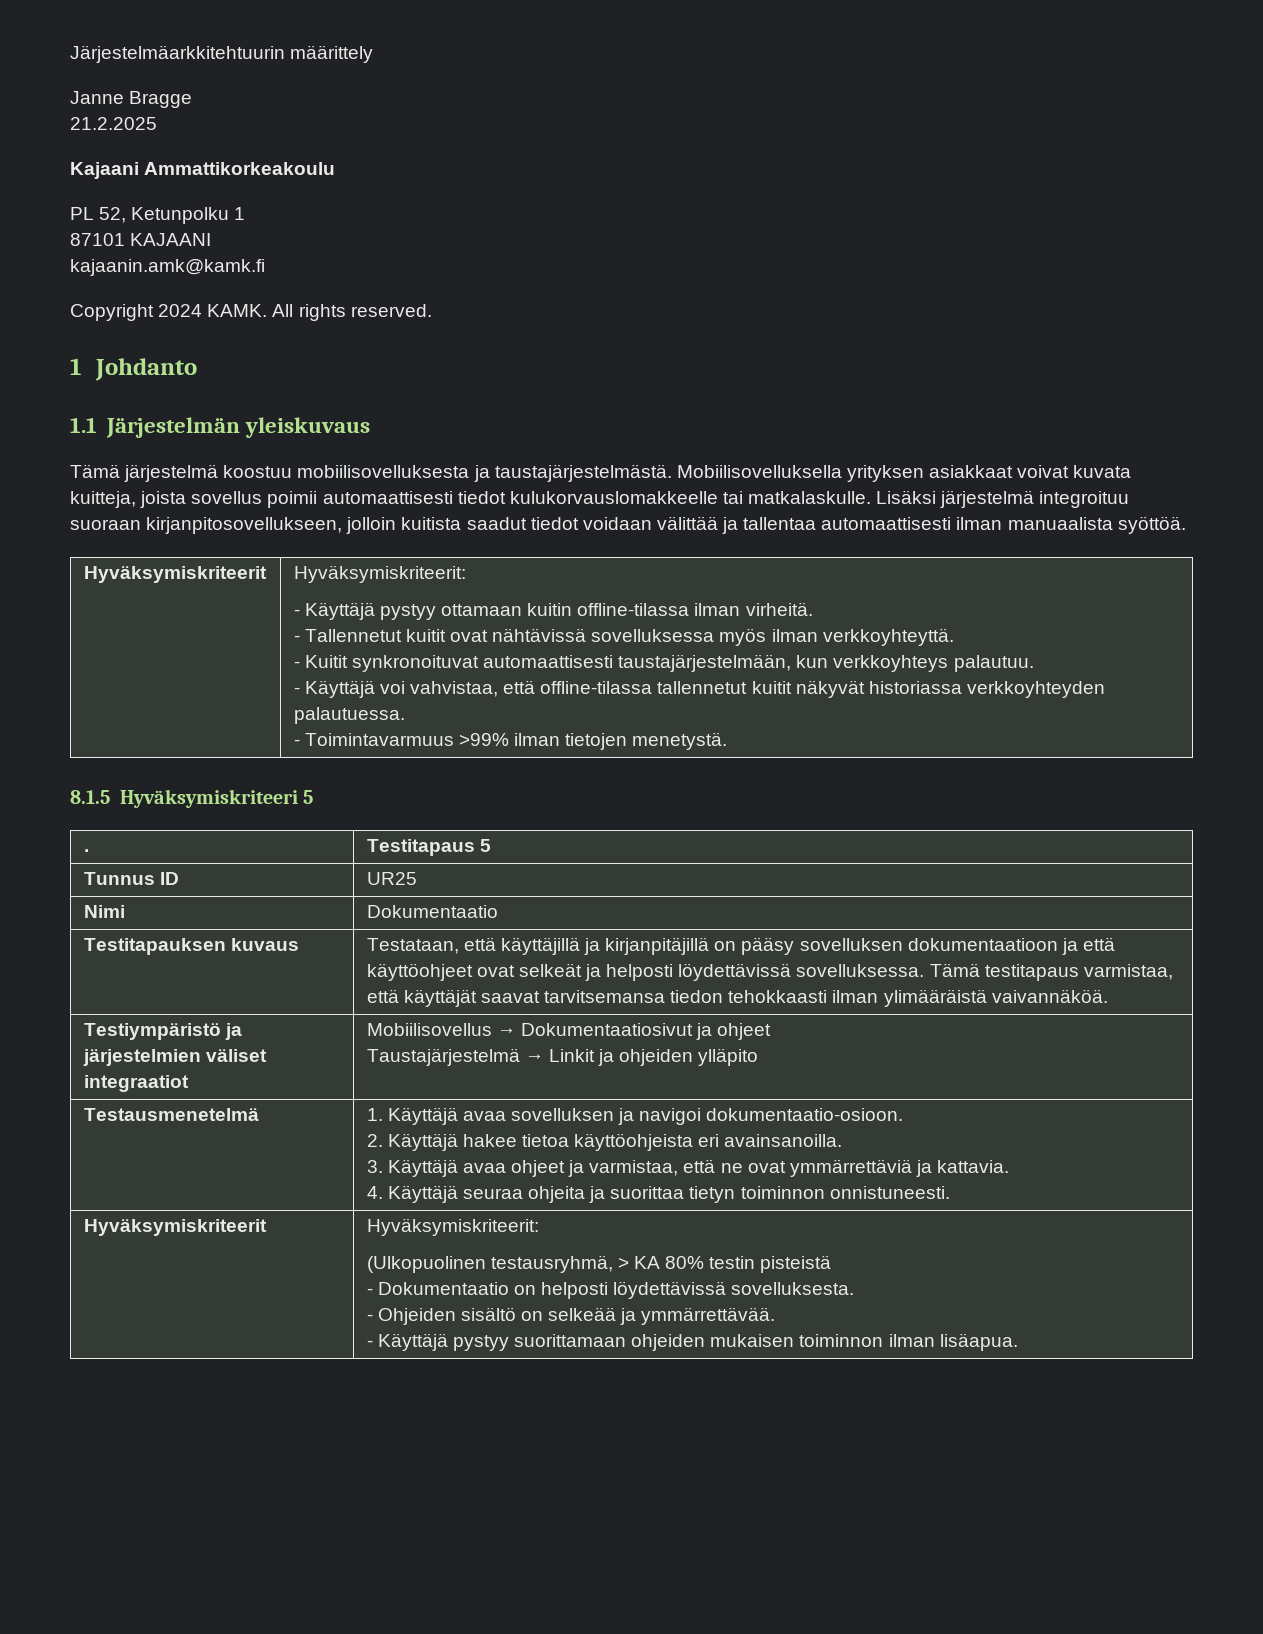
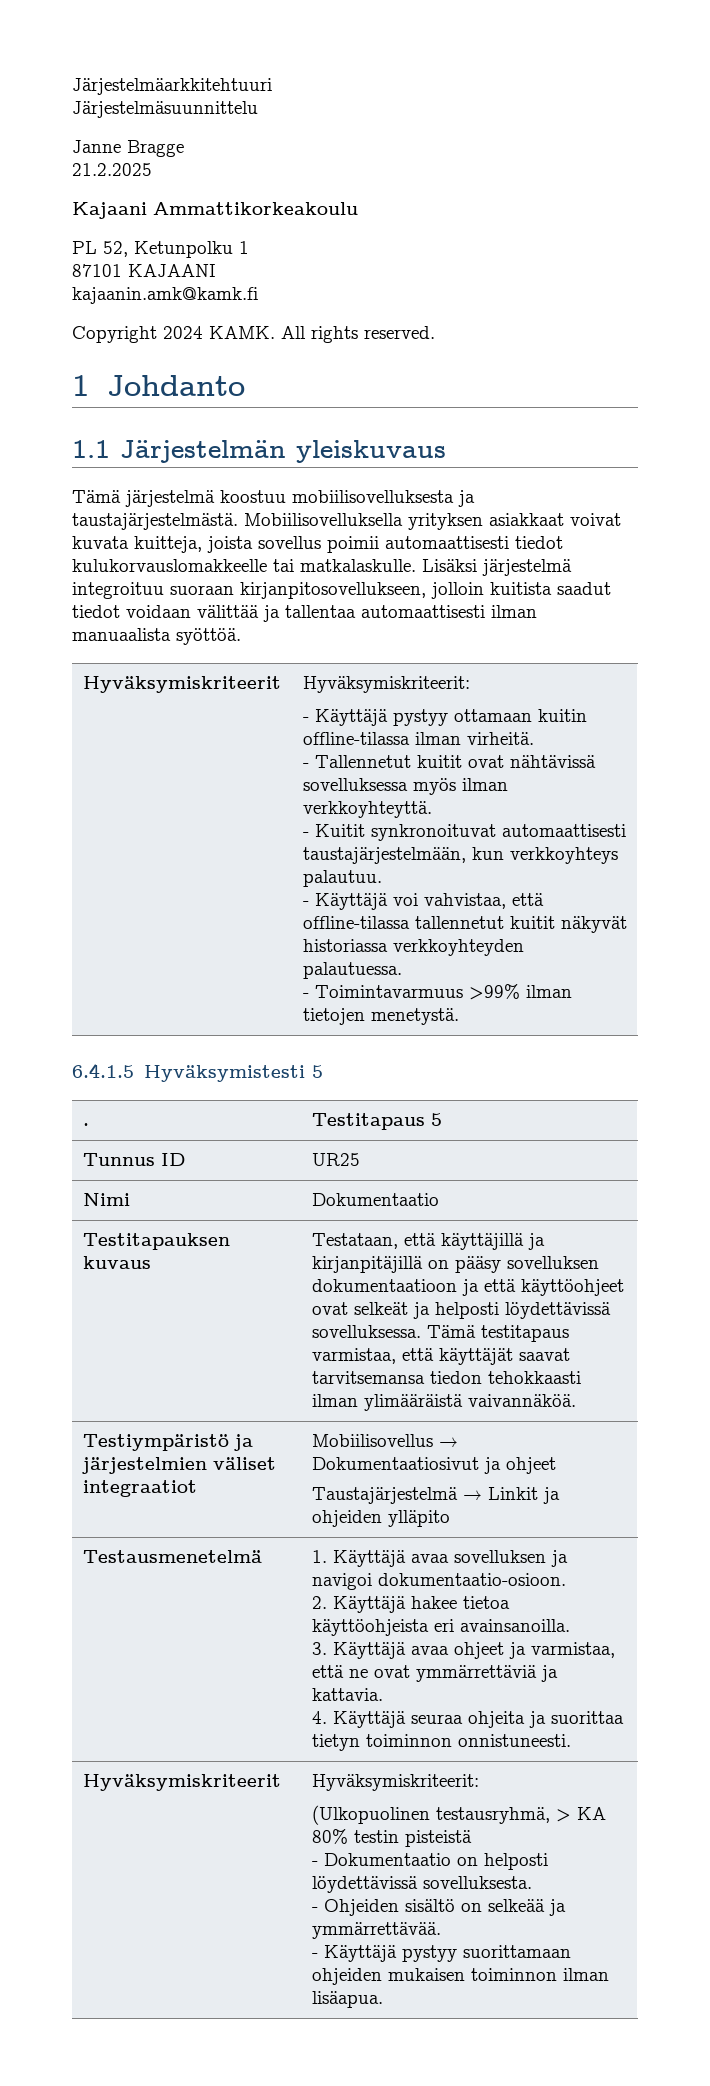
- Järjestelmäarkkitehtuurin määrittely
+ Järjestelmäarkkitehtuuri
+ Järjestelmäsuunnittelu
- 8.1.5 Hyväksymiskriteeri 5
+ 6.4.1.5 Hyväksymistesti 5

